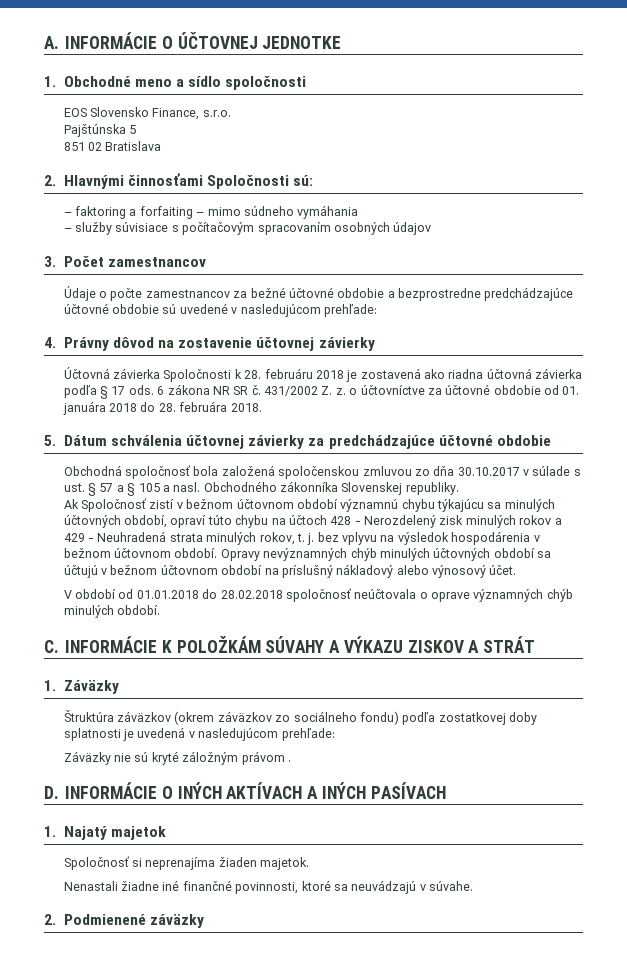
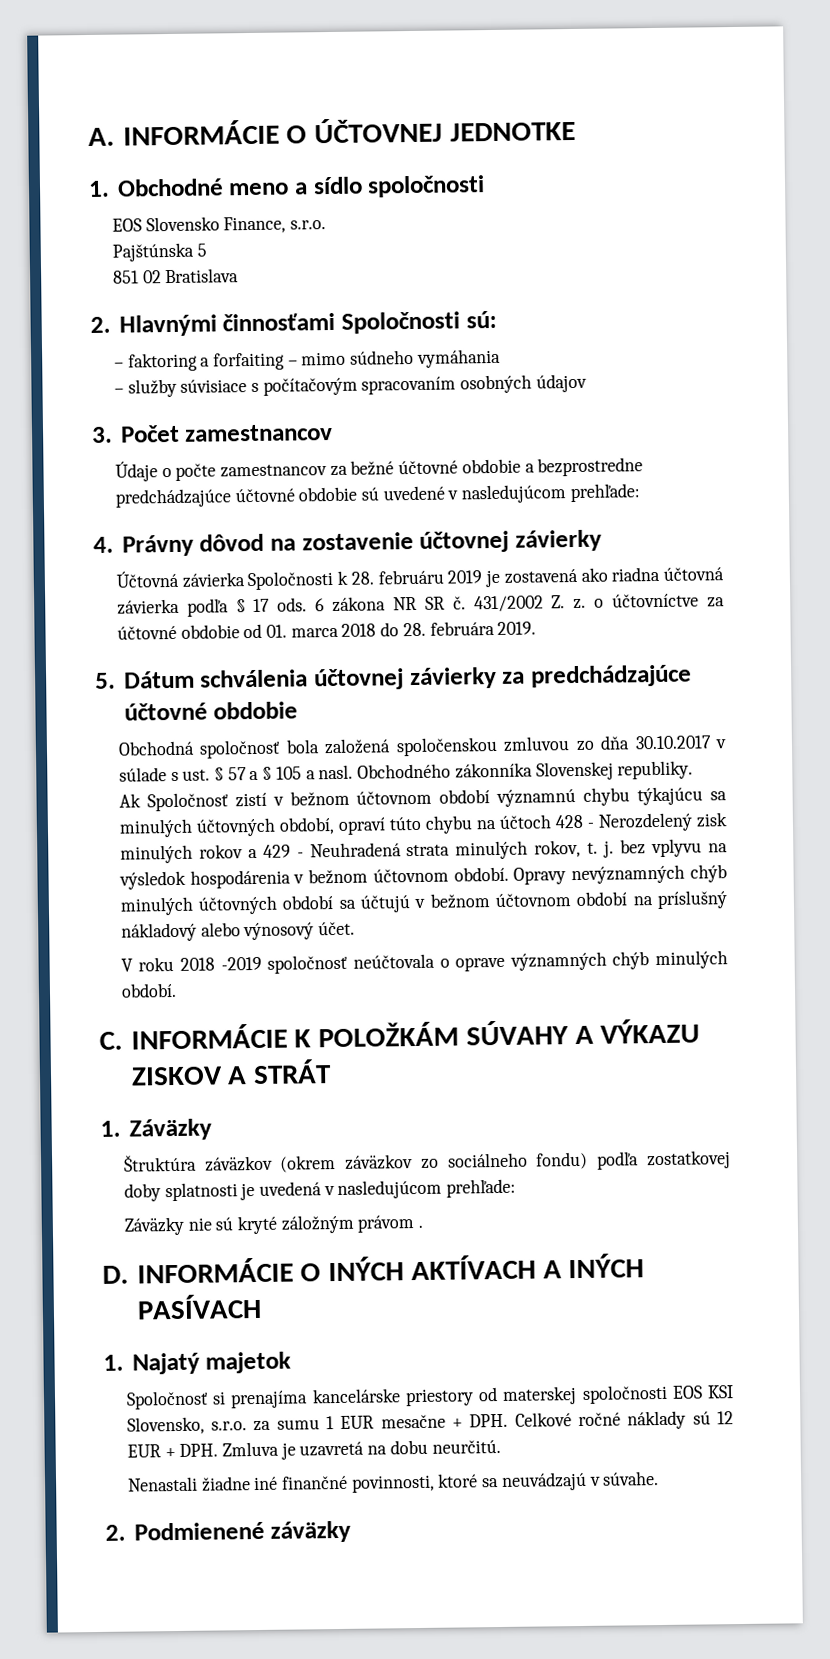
- Účtovná závierka Spoločnosti k 28. februáru 2018 je zostavená ako riadna účtovná závierka podľa § 17 ods.
+ Účtovná závierka Spoločnosti k 28. februáru 2019 je zostavená ako riadna účtovná závierka podľa § 17 ods.
- 431/2002 Z. z. o účtovníctve za účtovné obdobie od 01. januára 2018 do 28. februára 2018.
+ 431/2002 Z. z. o účtovníctve za účtovné obdobie od 01. marca 2018 do 28. februára 2019.
- V období od 01.01.2018 do 28.02.2018 spoločnosť neúčtovala o oprave významných chýb minulých období.
+ V roku 2018 -2019 spoločnosť neúčtovala o oprave významných chýb minulých období.
- Spoločnosť si neprenajíma žiaden majetok.
+ Spoločnosť si prenajíma kancelárske priestory od materskej spoločnosti EOS KSI Slovensko, s.r.o. za sumu 1 EUR mesačne + DPH. Celkové ročné náklady sú 12 EUR + DPH. Zmluva je uzavretá na dobu neurčitú.

